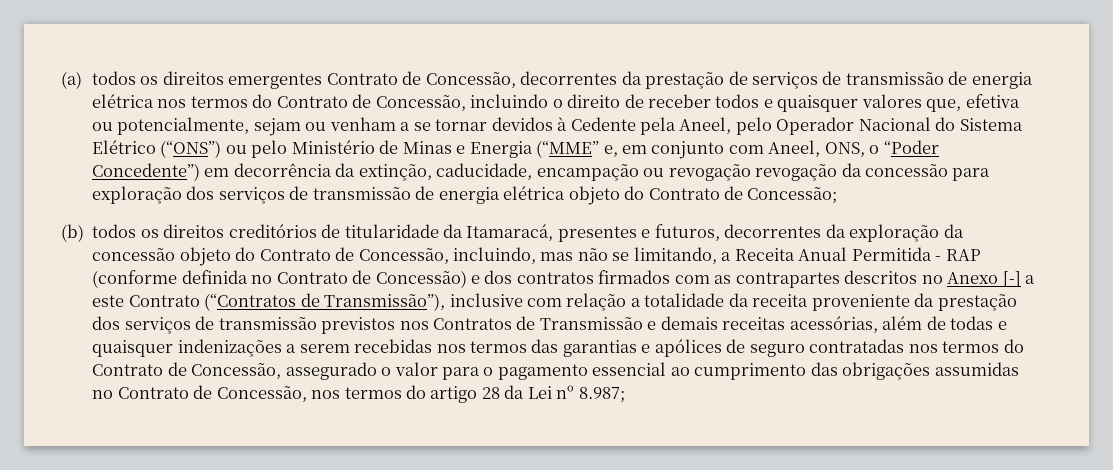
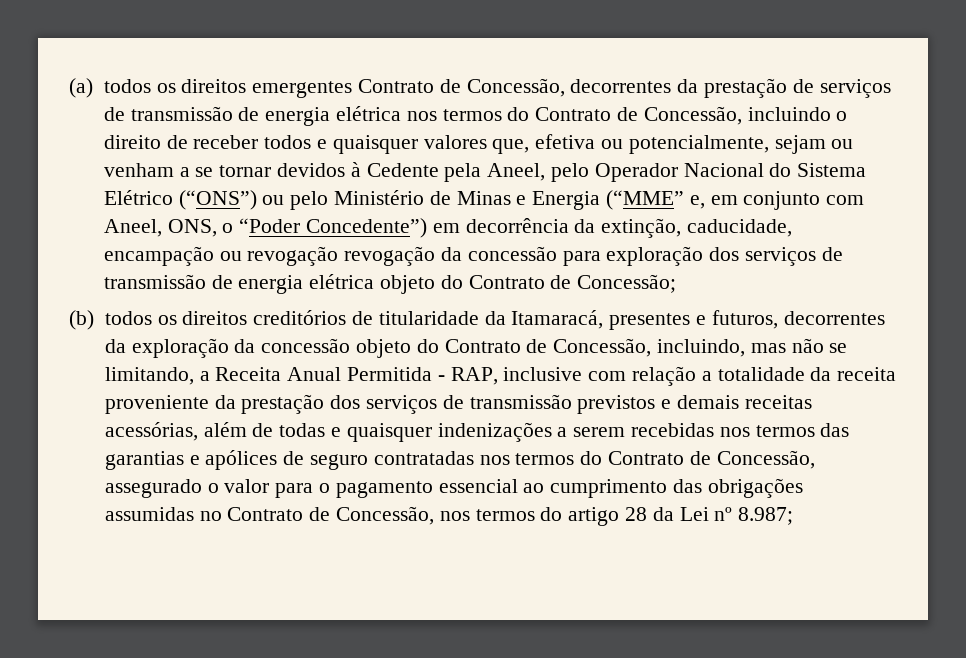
- (b) todos os direitos creditórios de titularidade da Itamaracá, presentes e futuros, decorrentes da exploração da concessão objeto do Contrato de Concessão, incluindo, mas não se limitando, a Receita Anual Permitida - RAP (conforme definida no Contrato de Concessão) e dos contratos firmados com as contrapartes descritos no Anexo [-] a este Contrato (“Contratos de Transmissão”), inclusive com relação a totalidade da receita proveniente da prestação dos serviços de transmissão previstos nos Contratos de Transmissão e demais receitas acessórias, além de todas e quaisquer indenizações a serem recebidas nos termos das garantias e apólices de seguro contratadas nos termos do Contrato de Concessão, assegurado o valor para o pagamento essencial ao cumprimento das obrigações assumidas no Contrato de Concessão, nos termos do artigo 28 da Lei nº 8.987;
+ (b) todos os direitos creditórios de titularidade da Itamaracá, presentes e futuros, decorrentes da exploração da concessão objeto do Contrato de Concessão, incluindo, mas não se limitando, a Receita Anual Permitida - RAP, inclusive com relação a totalidade da receita proveniente da prestação dos serviços de transmissão previstos e demais receitas acessórias, além de todas e quaisquer indenizações a serem recebidas nos termos das garantias e apólices de seguro contratadas nos termos do Contrato de Concessão, assegurado o valor para o pagamento essencial ao cumprimento das obrigações assumidas no Contrato de Concessão, nos termos do artigo 28 da Lei nº 8.987;

